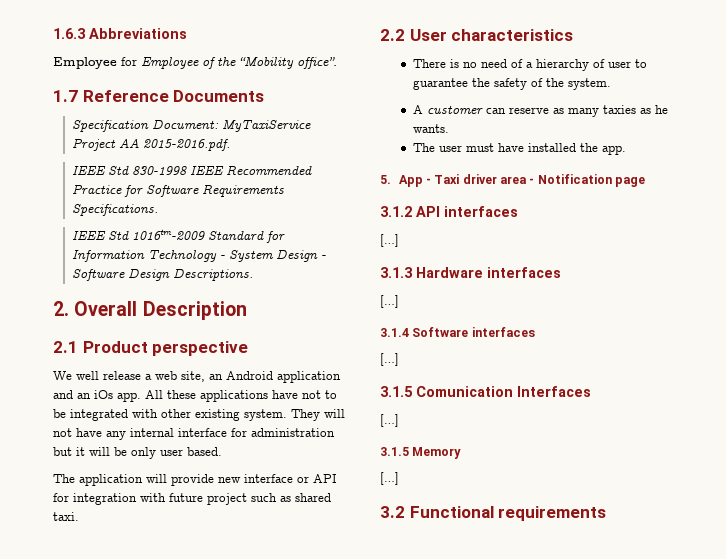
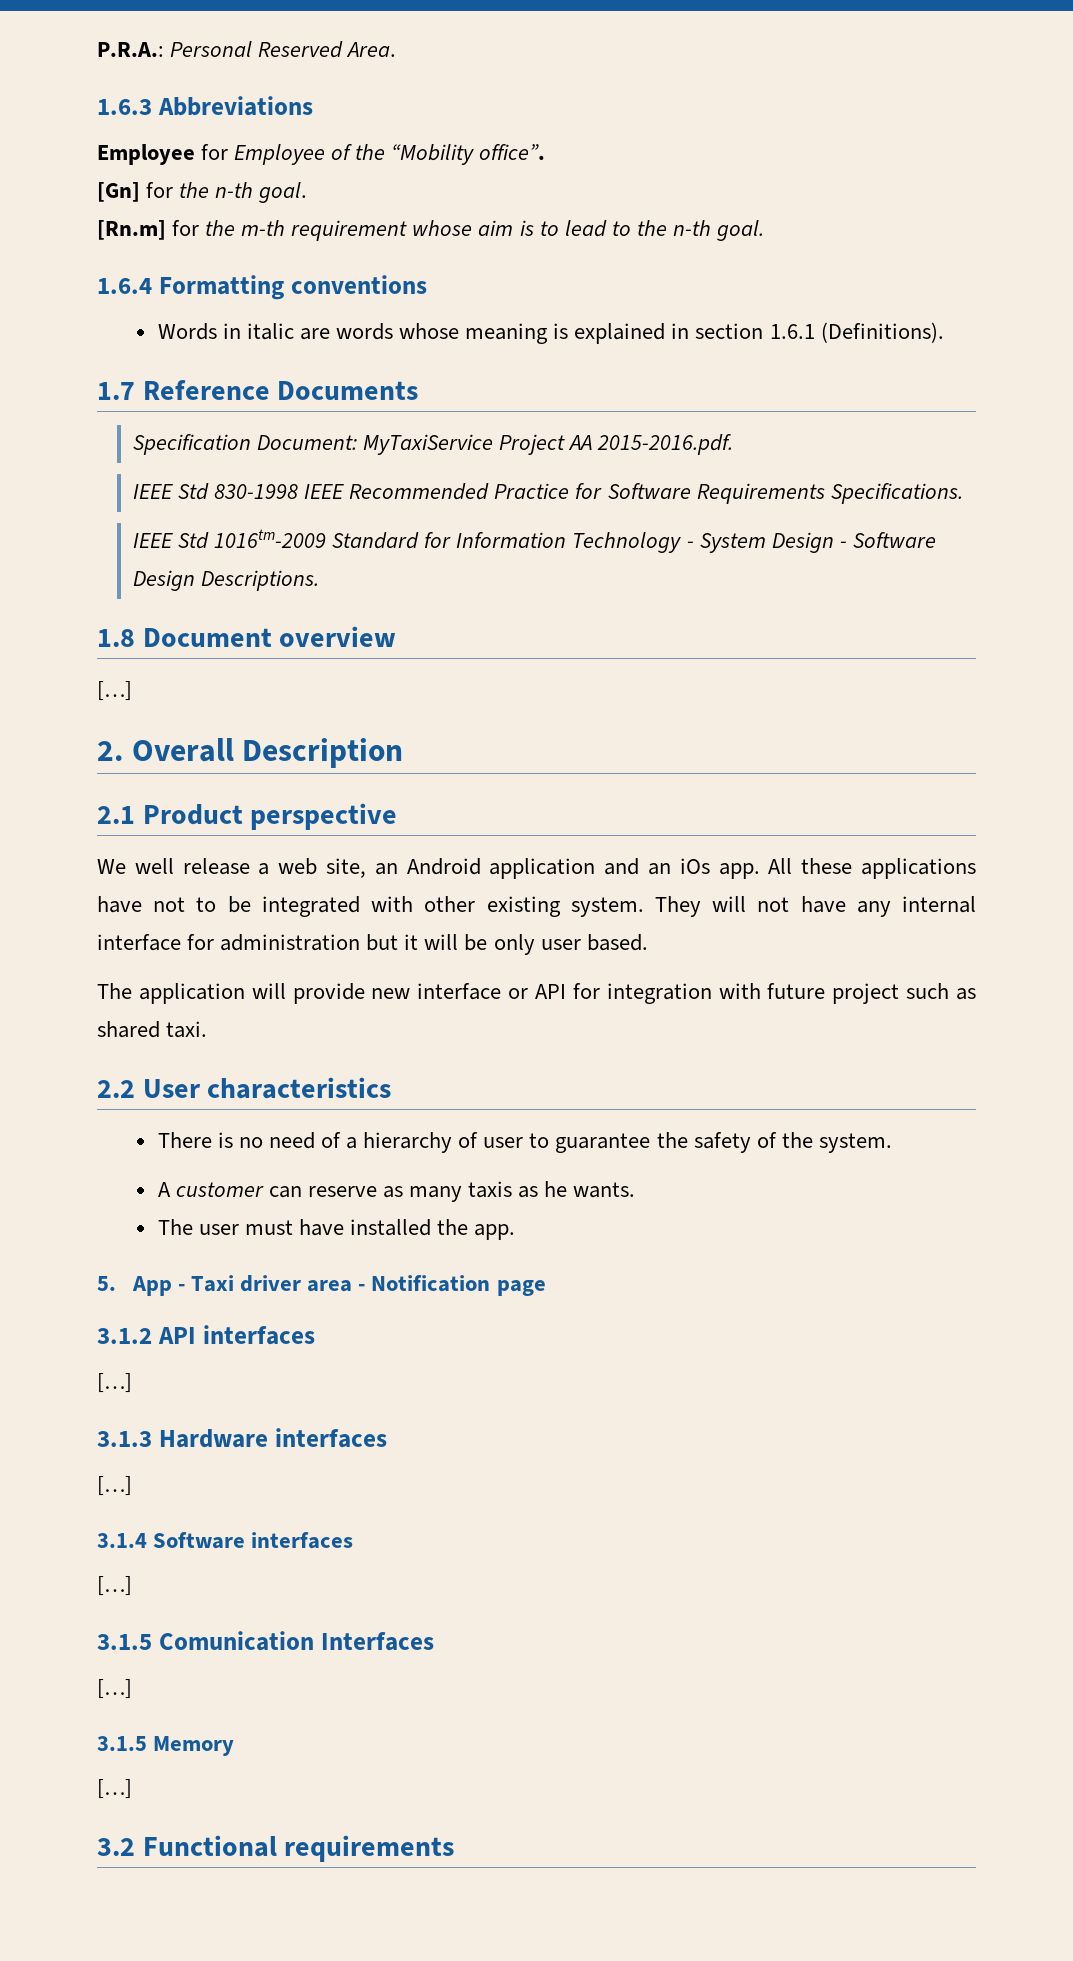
+ P.R.A.: Personal Reserved Area.
+ [Gn] for the n-th goal.
+ [Rn.m] for the m-th requirement whose aim is to lead to the n-th goal.
+ 1.6.4 Formatting conventions
+ Words in italic are words whose meaning is explained in section 1.6.1 (Definitions).
+ 1.8 Document overview
+ […]
- A customer can reserve as many taxies as he wants.
+ A customer can reserve as many taxis as he wants.

